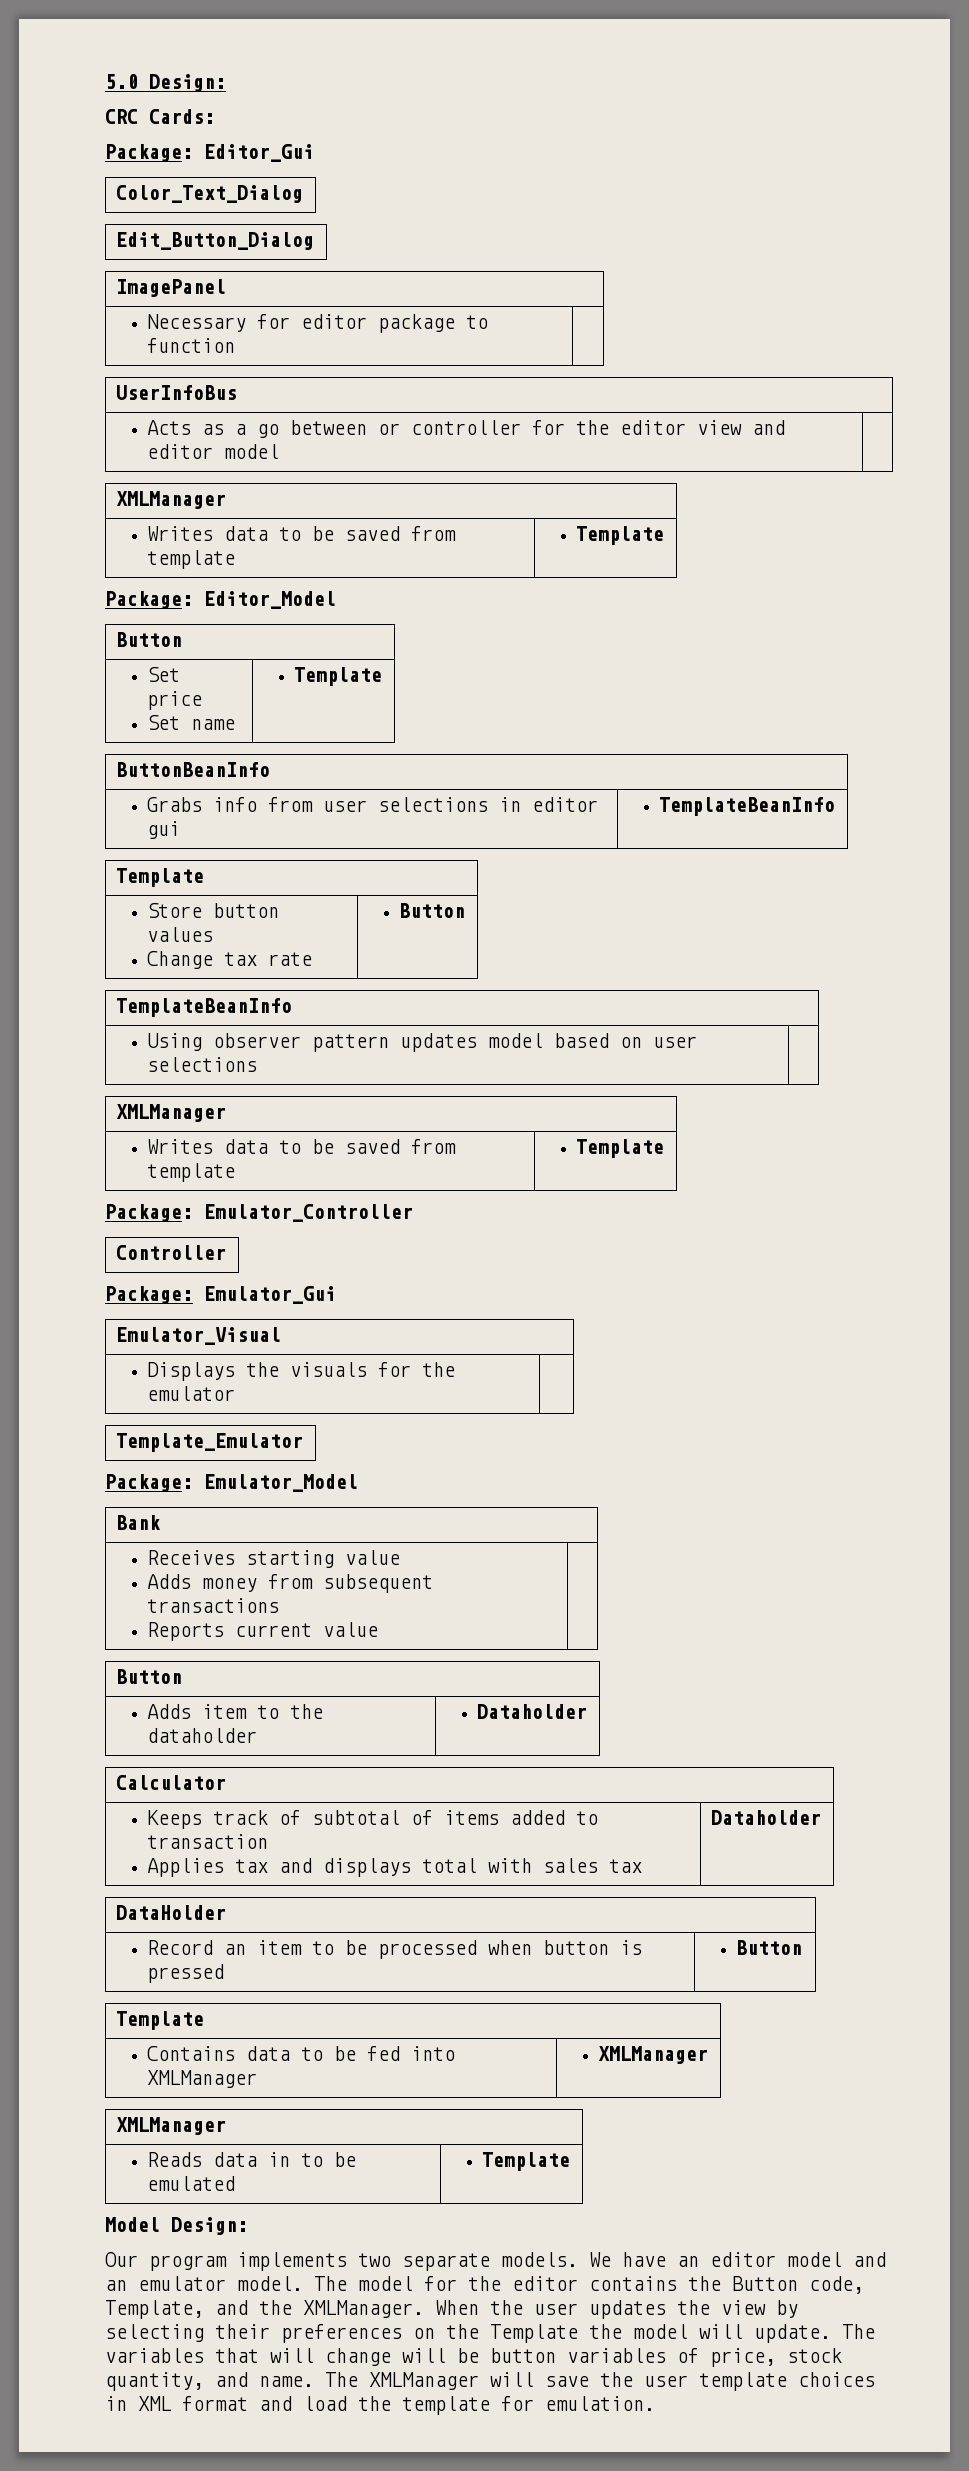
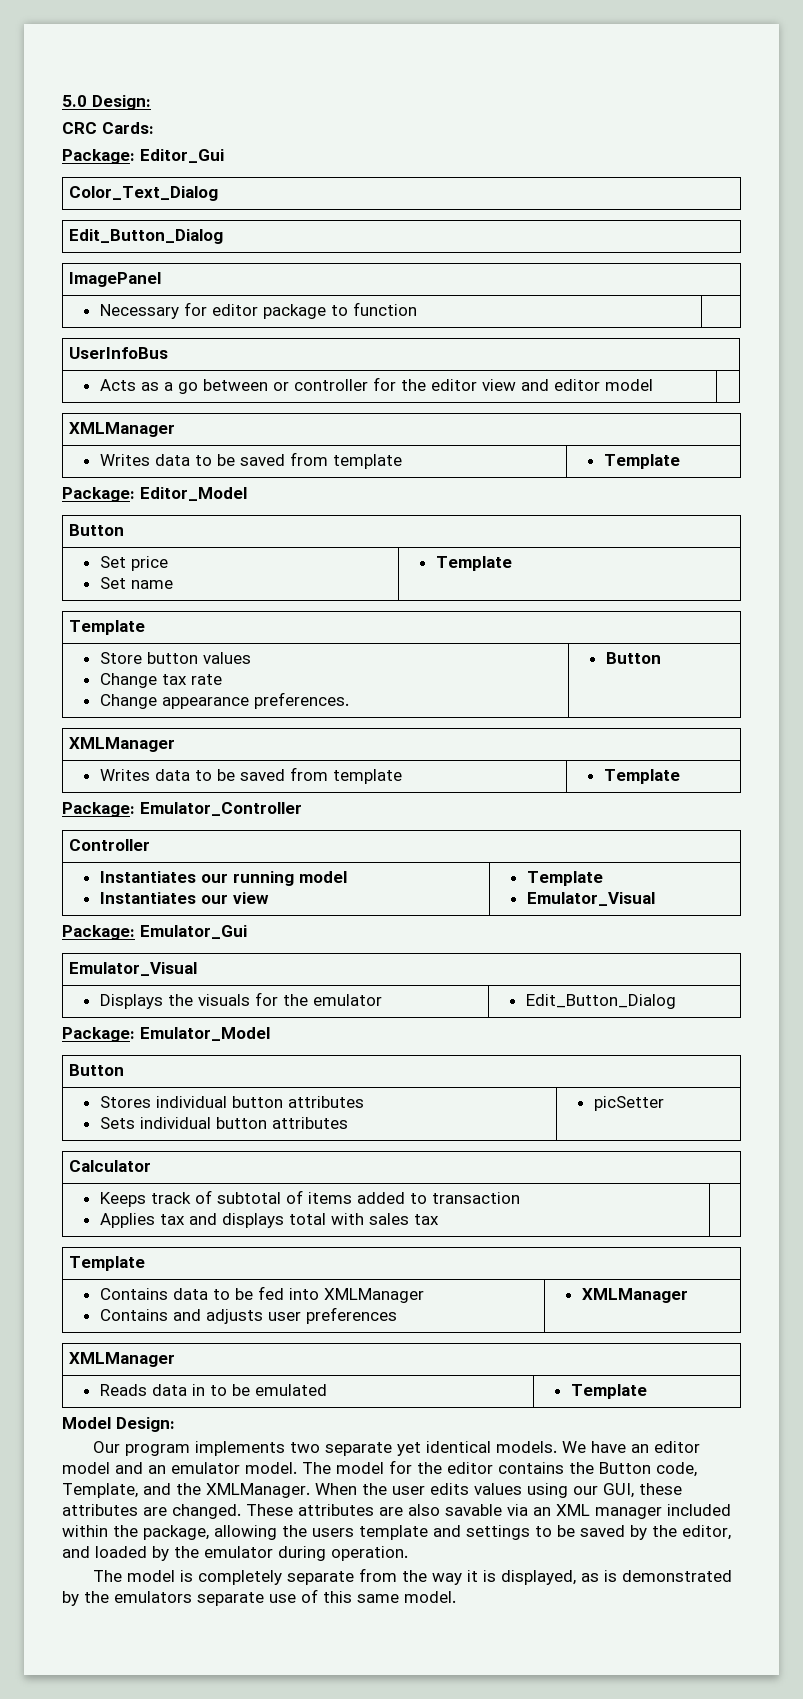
- ButtonBeanInfo
- Grabs info from user selections in editor gui | TemplateBeanInfo
  Store button values
- Change tax rate | Button
- TemplateBeanInfo
- Using observer pattern updates model based on user selections |
+ Change tax rate
+ Change appearance preferences. | Button
+ Instantiates our running model
+ Instantiates our view | Template
+ Emulator_Visual
- Displays the visuals for the emulator |
- Template_Emulator
+ Displays the visuals for the emulator | Edit_Button_Dialog
  Package: Emulator_Model
- Bank
- Receives starting value
- Adds money from subsequent transactions
- Reports current value |
  Button
- Adds item to the dataholder | Dataholder
+ Stores individual button attributes
+ Sets individual button attributes | picSetter
  Keeps track of subtotal of items added to transaction
- Applies tax and displays total with sales tax | Dataholder
- DataHolder
- Record an item to be processed when button is pressed | Button
+ Applies tax and displays total with sales tax |
- Contains data to be fed into XMLManager | XMLManager
+ Contains data to be fed into XMLManager
+ Contains and adjusts user preferences | XMLManager
- Our program implements two separate models.
+ Our program implements two separate yet identical models.
- When the user updates the view by selecting their preferences on the Template the model will update. The variables that will change will be button variables of price, stock quantity, and name. The XMLManager will save the user template choices in XML format and load the template for emulation.
+ When the user edits values using our GUI, these attributes are changed. These attributes are also savable via an XML manager included within the package, allowing the users template and settings to be saved by the editor, and loaded by the emulator during operation.
+ The model is completely separate from the way it is displayed, as is demonstrated by the emulators separate use of this same model.

